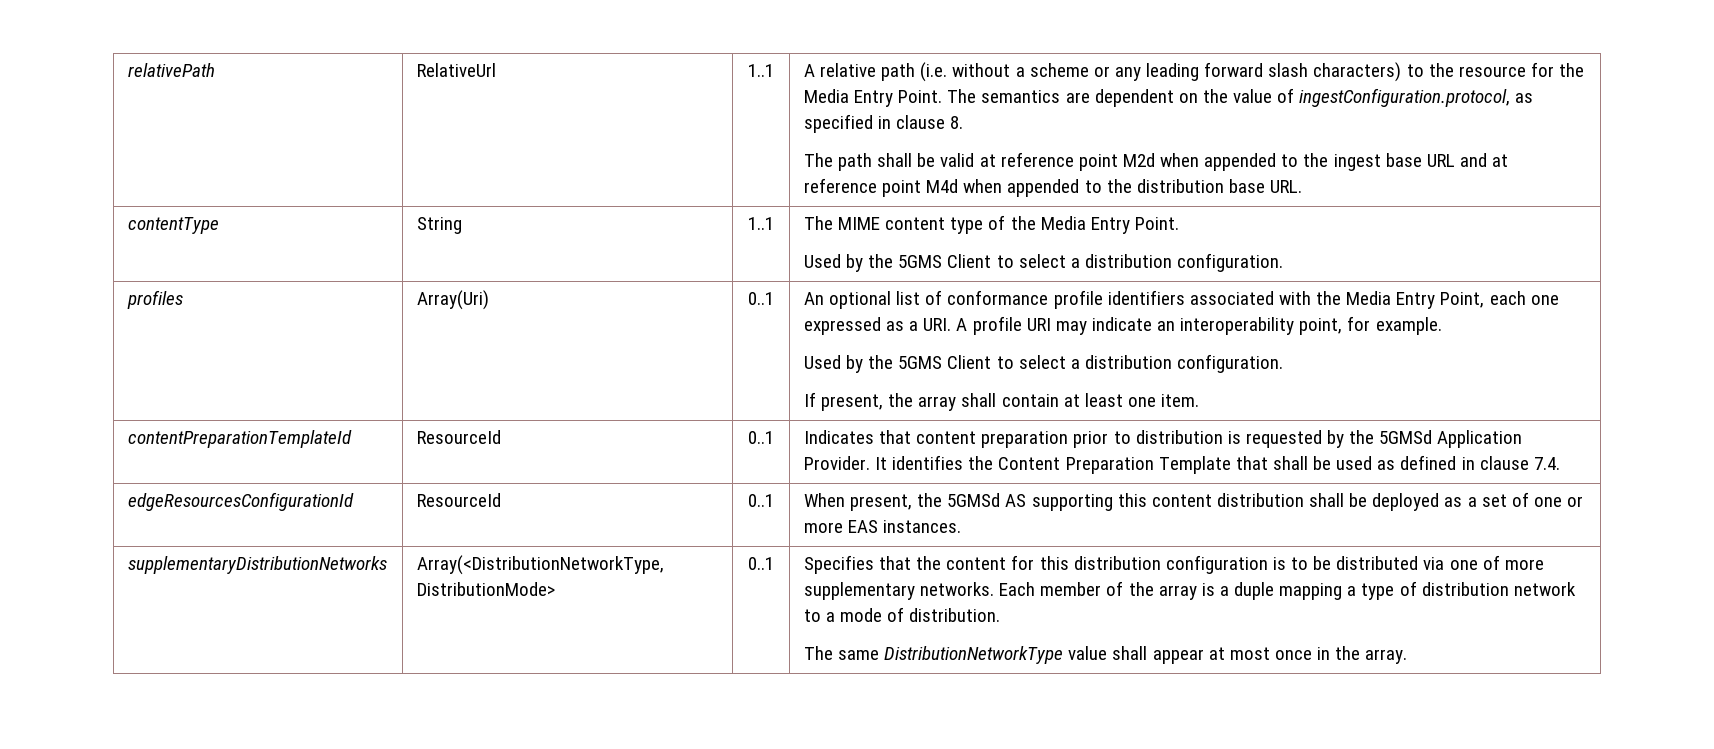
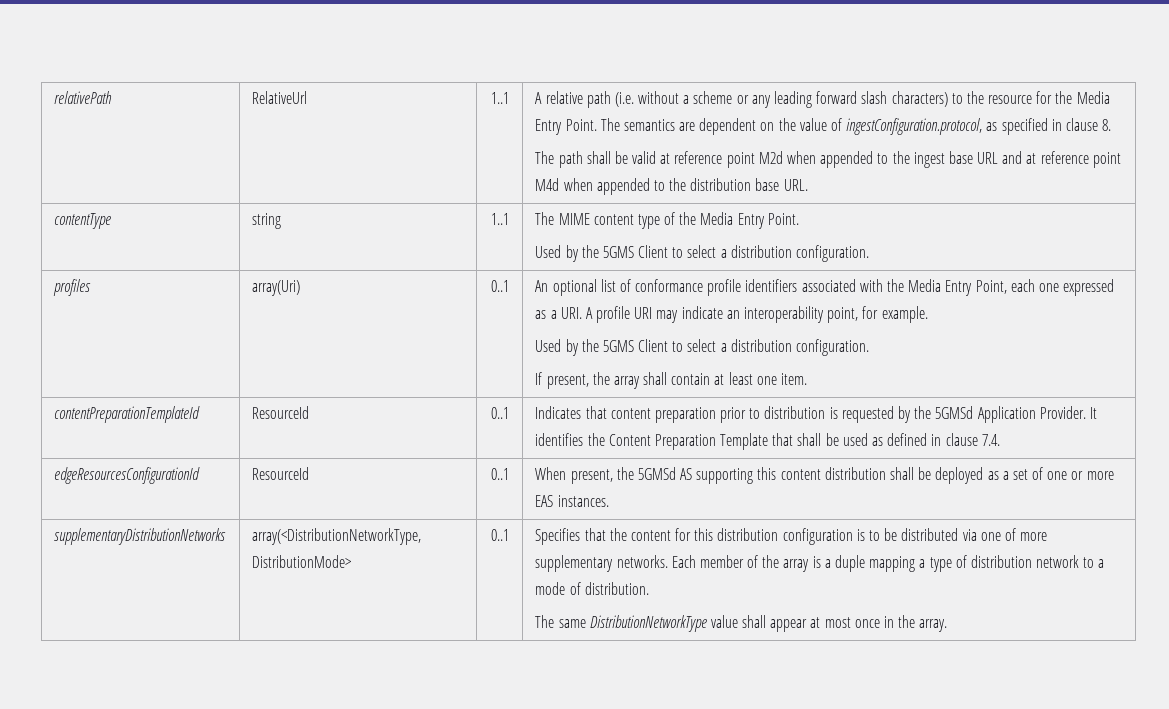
- contentType | String | 1..1 | The MIME content type of the Media Entry Point.
+ contentType | string | 1..1 | The MIME content type of the Media Entry Point.
- Array(Uri)
+ array(Uri)
- Array(<DistributionNetworkType, DistributionMode>
+ array(<DistributionNetworkType, DistributionMode>

